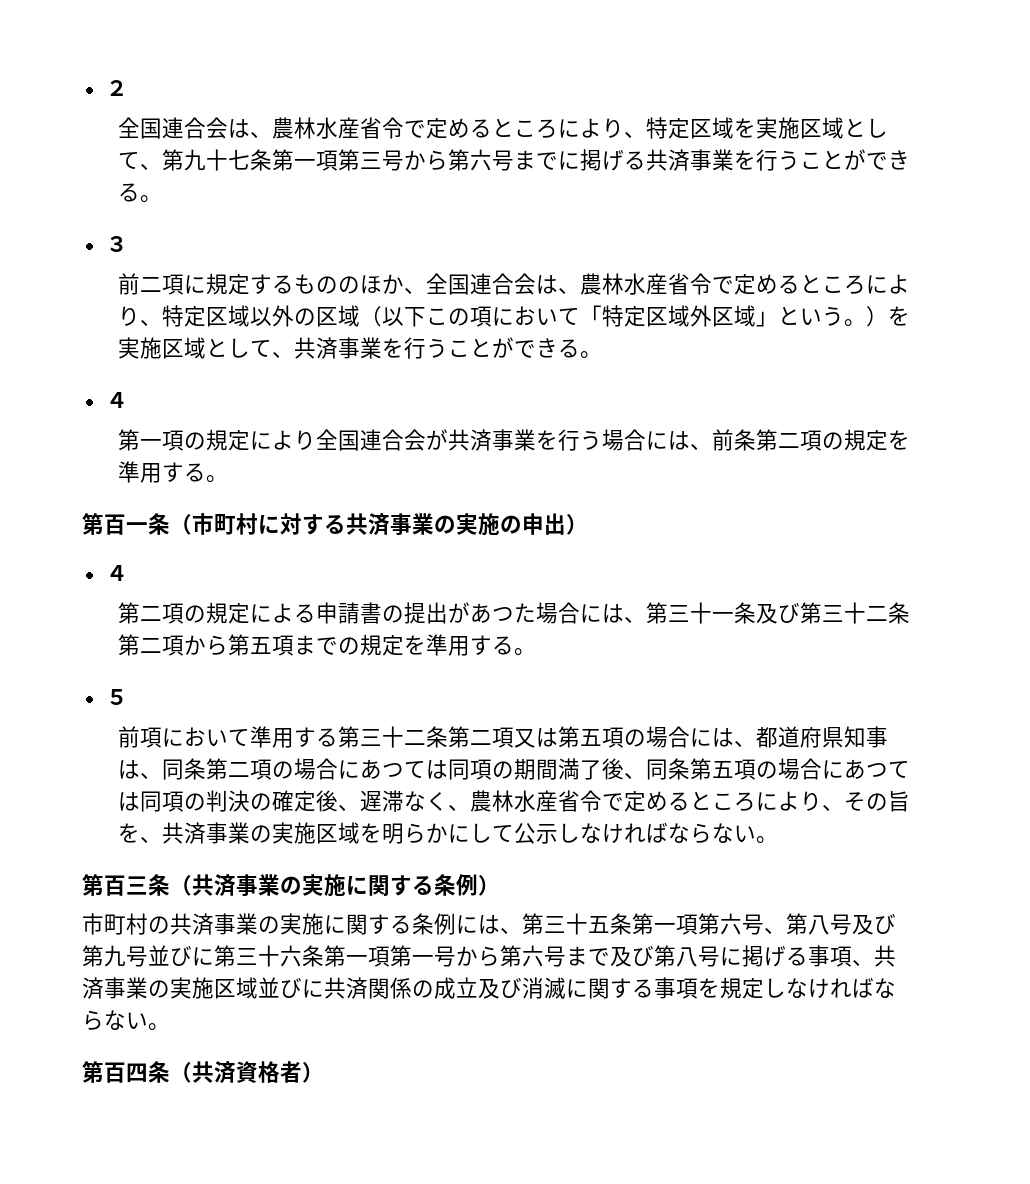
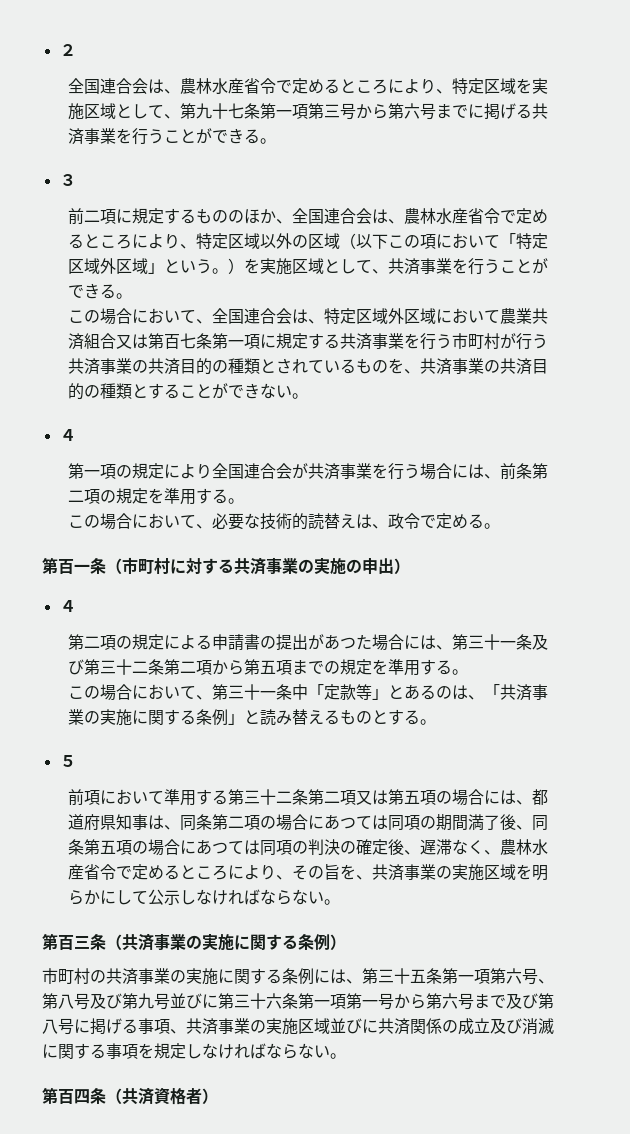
+ この場合において、全国連合会は、特定区域外区域において農業共済組合又は第百七条第一項に規定する共済事業を行う市町村が行う共済事業の共済目的の種類とされているものを、共済事業の共済目的の種類とすることができない。
+ この場合において、必要な技術的読替えは、政令で定める。
+ この場合において、第三十一条中「定款等」とあるのは、「共済事業の実施に関する条例」と読み替えるものとする。

